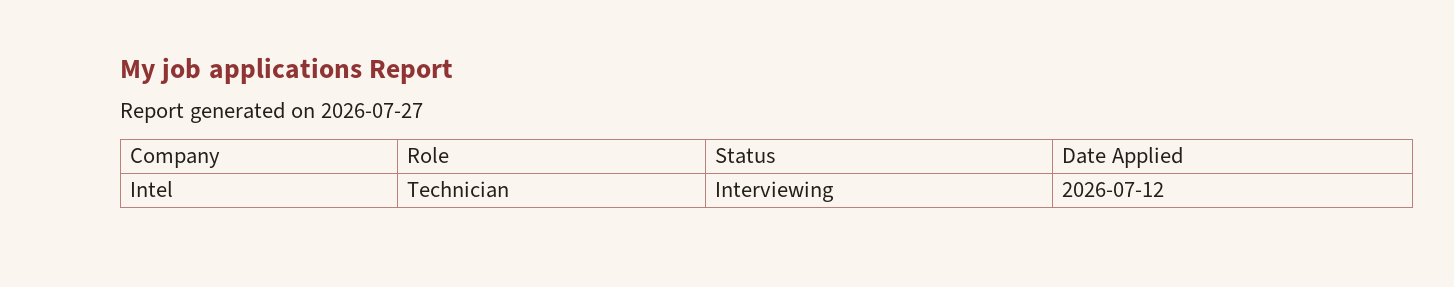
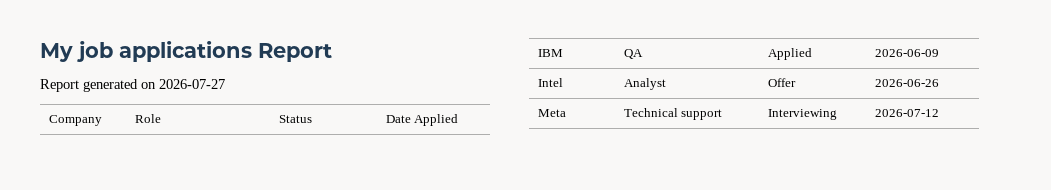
- Intel | Technician | Interviewing | 2026-07-12
+ IBM | QA | Applied | 2026-06-09
+ Intel | Analyst | Offer | 2026-06-26
+ Meta | Technical support | Interviewing | 2026-07-12

